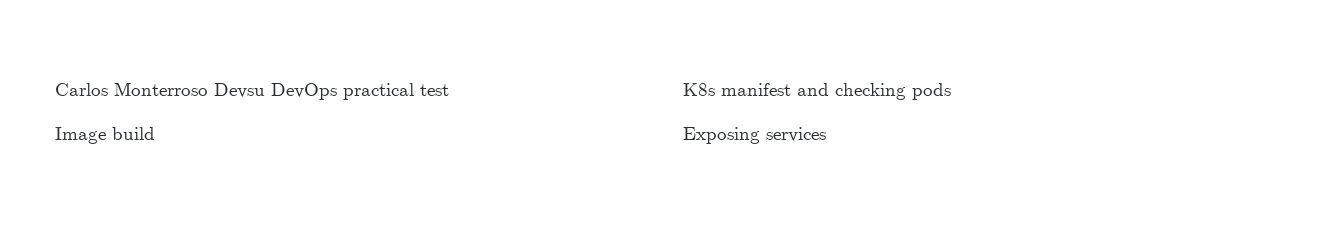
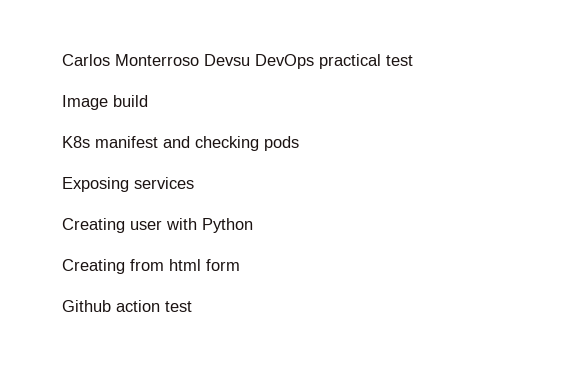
+ Creating user with Python
+ Creating from html form
+ Github action test

